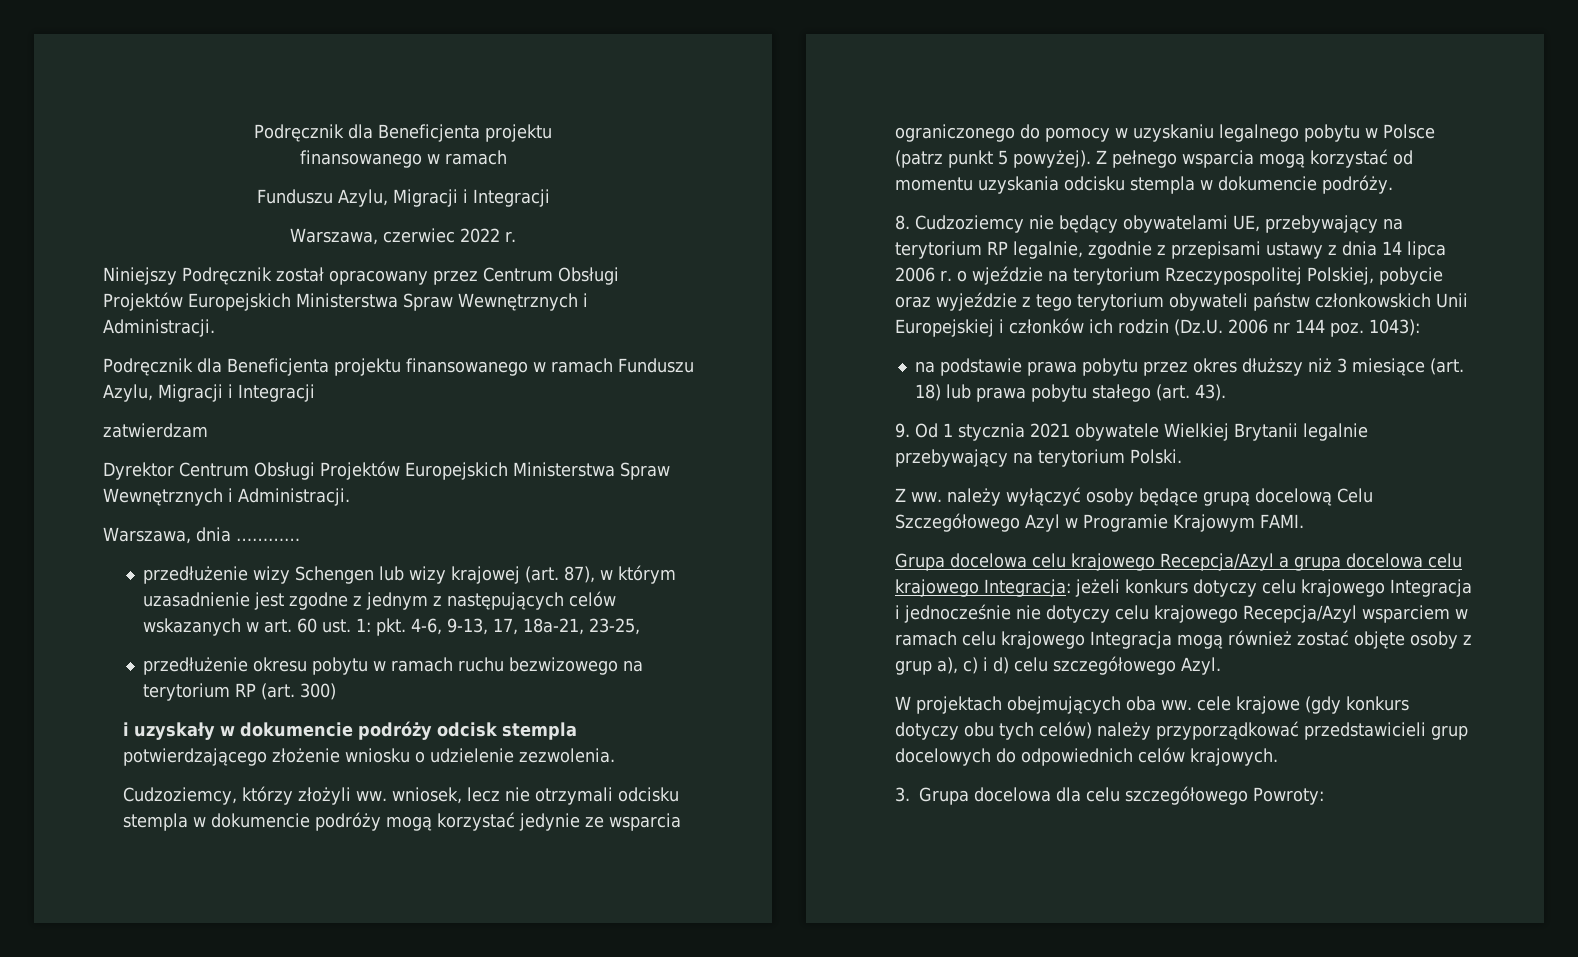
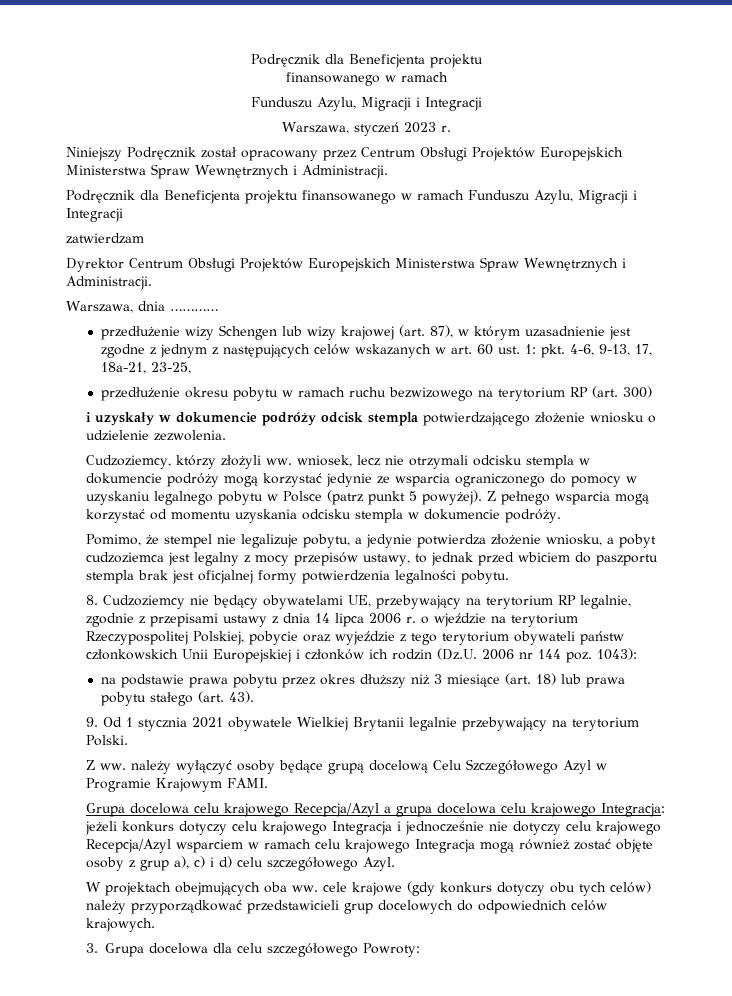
- Warszawa, czerwiec 2022 r.
+ Warszawa, styczeń 2023 r.
+ Pomimo, że stempel nie legalizuje pobytu, a jedynie potwierdza złożenie wniosku, a pobyt cudzoziemca jest legalny z mocy przepisów ustawy, to jednak przed wbiciem do paszportu stempla brak jest oficjalnej formy potwierdzenia legalności pobytu.

